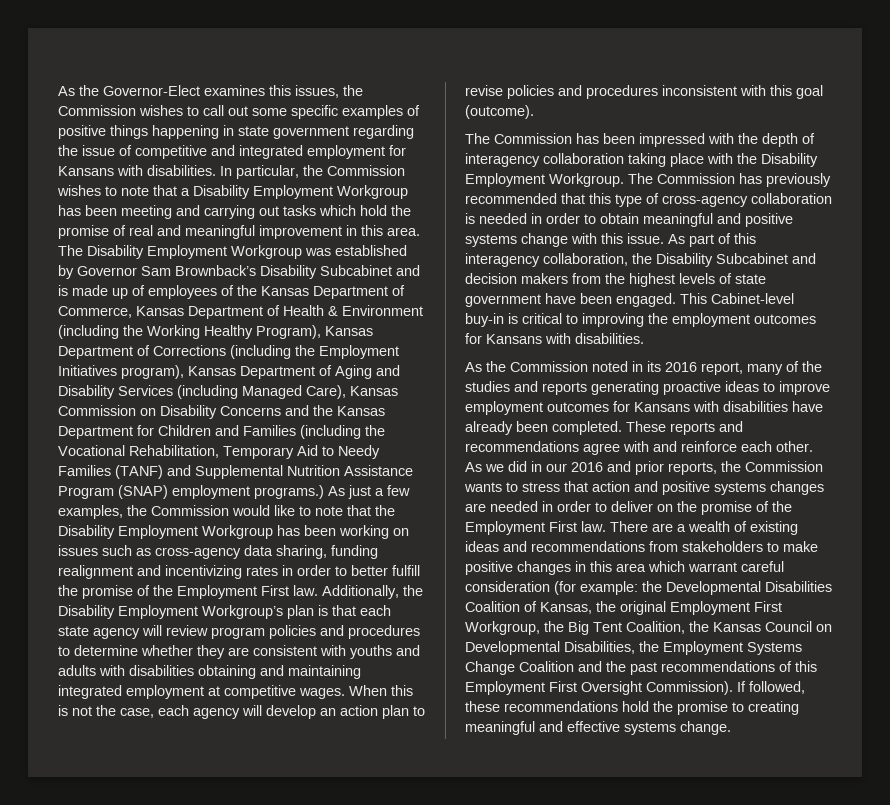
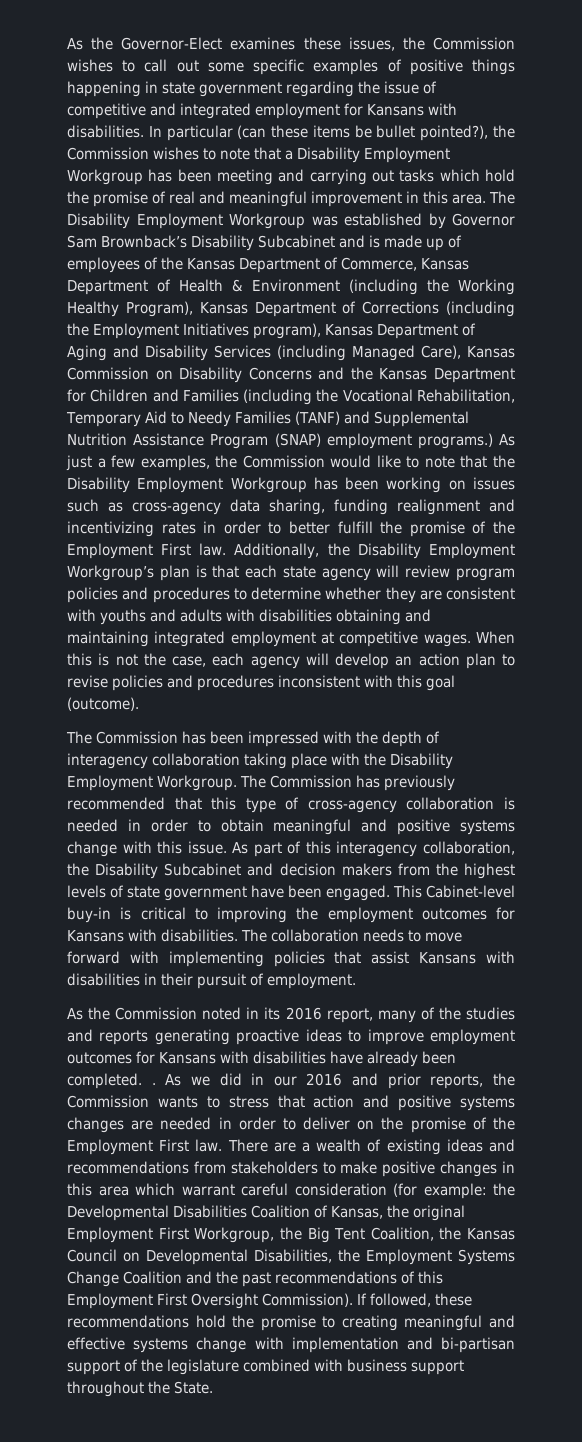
- As the Governor-Elect examines this issues, the Commission wishes to call out some specific examples of positive things happening in state government regarding the issue of competitive and integrated employment for Kansans with disabilities.
+ As the Governor-Elect examines these issues, the Commission wishes to call out some specific examples of positive things happening in state government regarding the issue of competitive and integrated employment for Kansans with disabilities.
- In particular, the Commission wishes to note that a Disability Employment Workgroup has been meeting and carrying out tasks which hold the promise of real and meaningful improvement in this area.
+ In particular (can these items be bullet pointed?), the Commission wishes to note that a Disability Employment Workgroup has been meeting and carrying out tasks which hold the promise of real and meaningful improvement in this area.
+ The collaboration needs to move forward with implementing policies that assist Kansans with disabilities in their pursuit of employment.
- As the Commission noted in its 2016 report, many of the studies and reports generating proactive ideas to improve employment outcomes for Kansans with disabilities have already been completed. These reports and recommendations agree with and reinforce each other.
+ As the Commission noted in its 2016 report, many of the studies and reports generating proactive ideas to improve employment outcomes for Kansans with disabilities have already been completed. .
- If followed, these recommendations hold the promise to creating meaningful and effective systems change.
+ If followed, these recommendations hold the promise to creating meaningful and effective systems change with implementation and bi-partisan support of the legislature combined with business support throughout the State.

